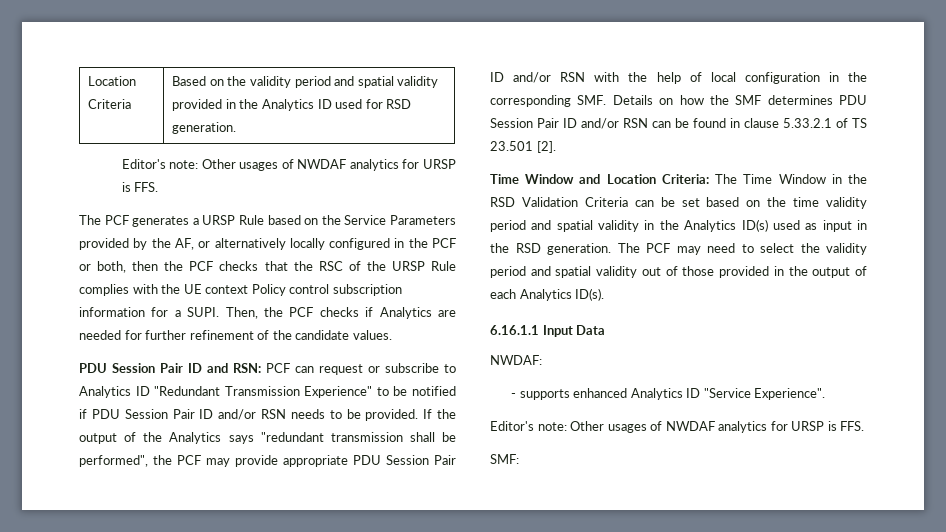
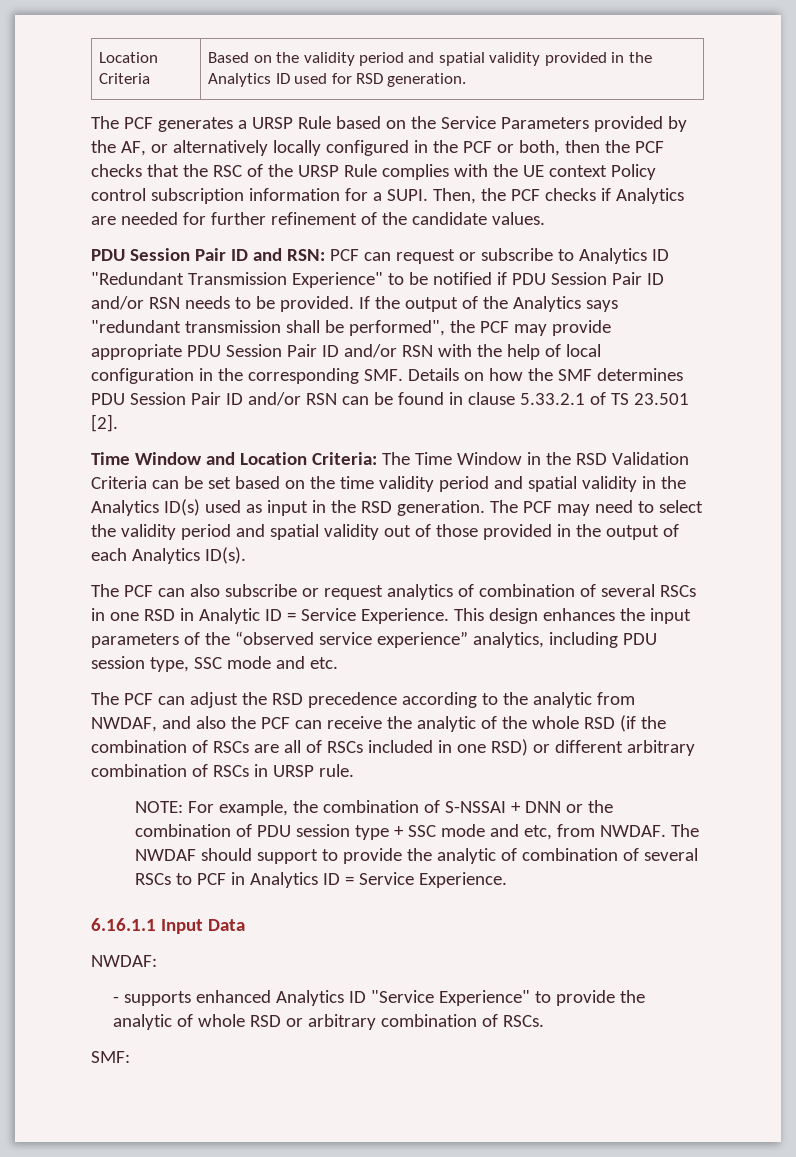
  Location Criteria | Based on the validity period and spatial validity provided in the Analytics ID used for RSD generation.
- Editor's note: Other usages of NWDAF analytics for URSP is FFS.
+ The PCF can also subscribe or request analytics of combination of several RSCs in one RSD in Analytic ID = Service Experience. This design enhances the input parameters of the “observed service experience” analytics, including PDU session type, SSC mode and etc.
+ The PCF can adjust the RSD precedence according to the analytic from NWDAF, and also the PCF can receive the analytic of the whole RSD (if the combination of RSCs are all of RSCs included in one RSD) or different arbitrary combination of RSCs in URSP rule.
+ NOTE: For example, the combination of S-NSSAI + DNN or the combination of PDU session type + SSC mode and etc, from NWDAF. The NWDAF should support to provide the analytic of combination of several RSCs to PCF in Analytics ID = Service Experience.
- - supports enhanced Analytics ID "Service Experience".
- Editor's note: Other usages of NWDAF analytics for URSP is FFS.
+ - supports enhanced Analytics ID "Service Experience" to provide the analytic of whole RSD or arbitrary combination of RSCs.

